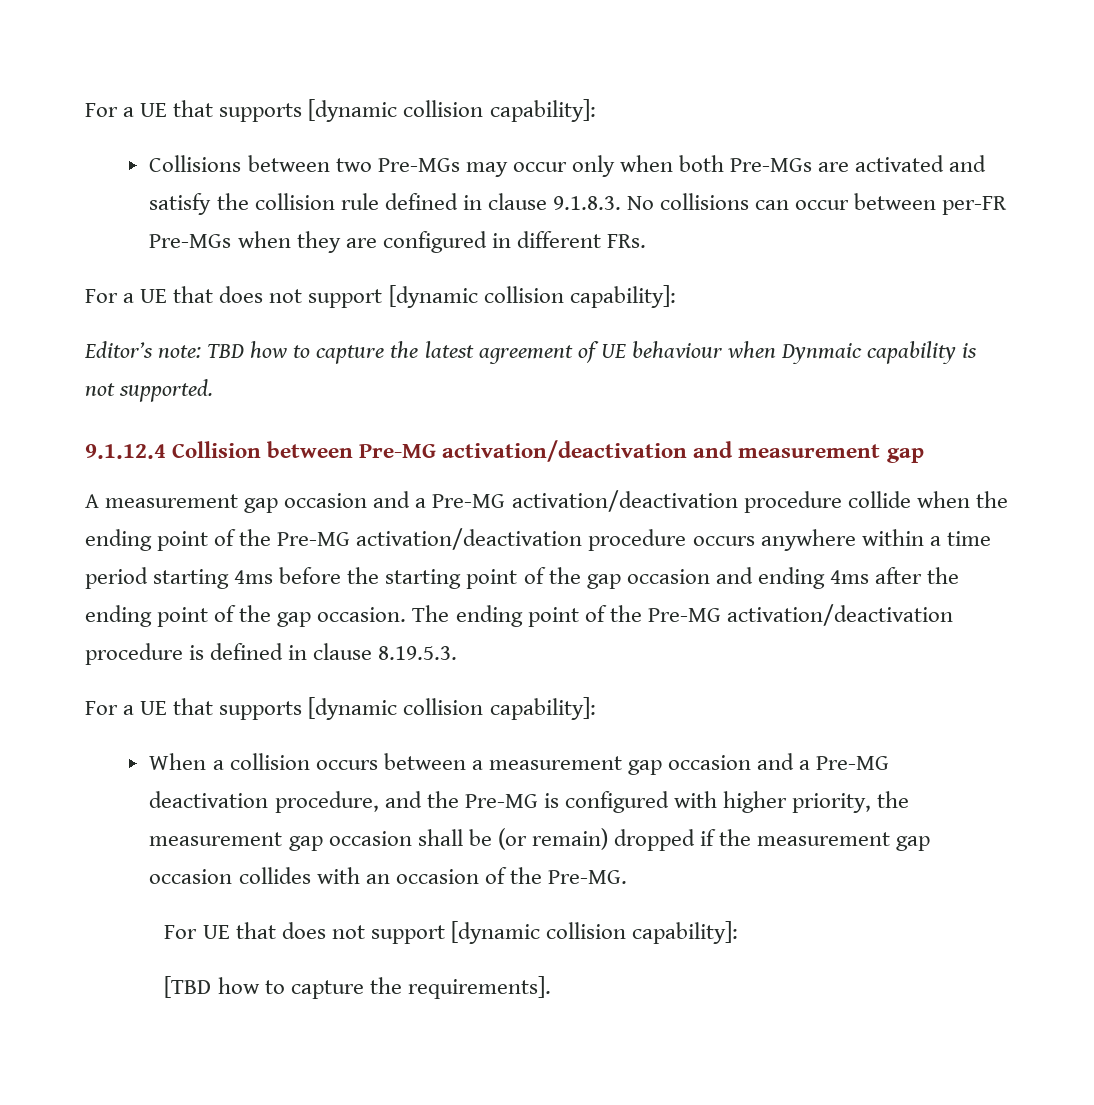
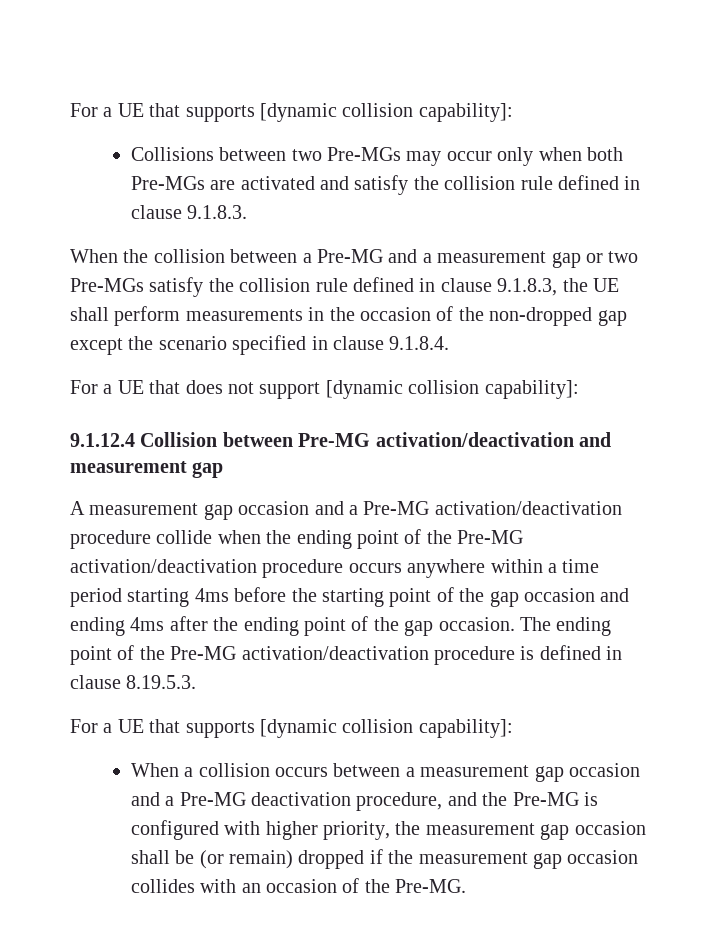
- Collisions between two Pre-MGs may occur only when both Pre-MGs are activated and satisfy the collision rule defined in clause 9.1.8.3. No collisions can occur between per-FR Pre-MGs when they are configured in different FRs.
+ Collisions between two Pre-MGs may occur only when both Pre-MGs are activated and satisfy the collision rule defined in clause 9.1.8.3.
+ When the collision between a Pre-MG and a measurement gap or two Pre-MGs satisfy the collision rule defined in clause 9.1.8.3, the UE shall perform measurements in the occasion of the non-dropped gap except the scenario specified in clause 9.1.8.4.
- Editor’s note: TBD how to capture the latest agreement of UE behaviour when Dynmaic capability is not supported.
- For UE that does not support [dynamic collision capability]:
- [TBD how to capture the requirements].

